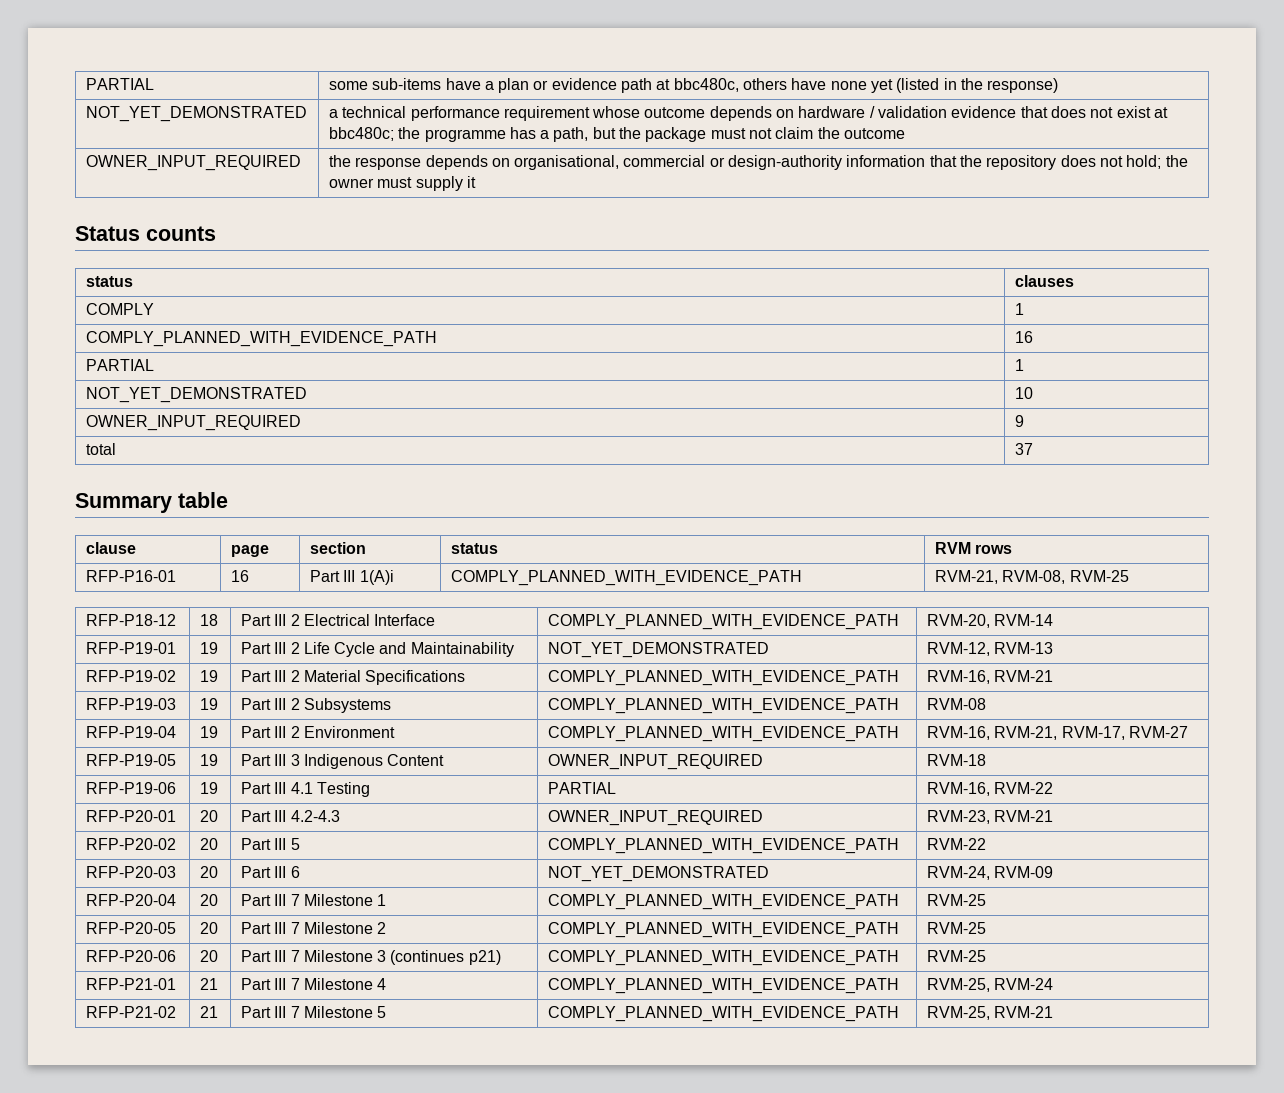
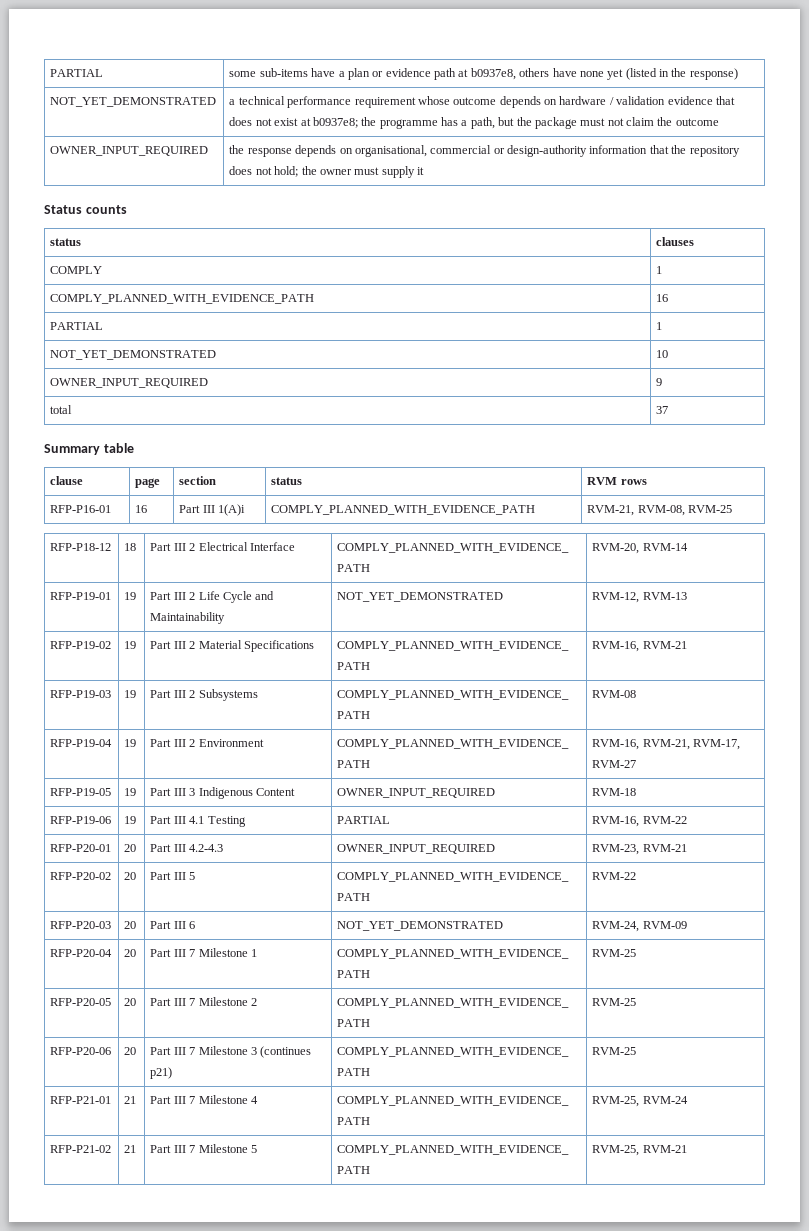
- PARTIAL | some sub-items have a plan or evidence path at bbc480c, others have none yet (listed in the response)
+ PARTIAL | some sub-items have a plan or evidence path at b0937e8, others have none yet (listed in the response)
- NOT_YET_DEMONSTRATED | a technical performance requirement whose outcome depends on hardware / validation evidence that does not exist at bbc480c; the programme has a path, but the package must not claim the outcome
+ NOT_YET_DEMONSTRATED | a technical performance requirement whose outcome depends on hardware / validation evidence that does not exist at b0937e8; the programme has a path, but the package must not claim the outcome

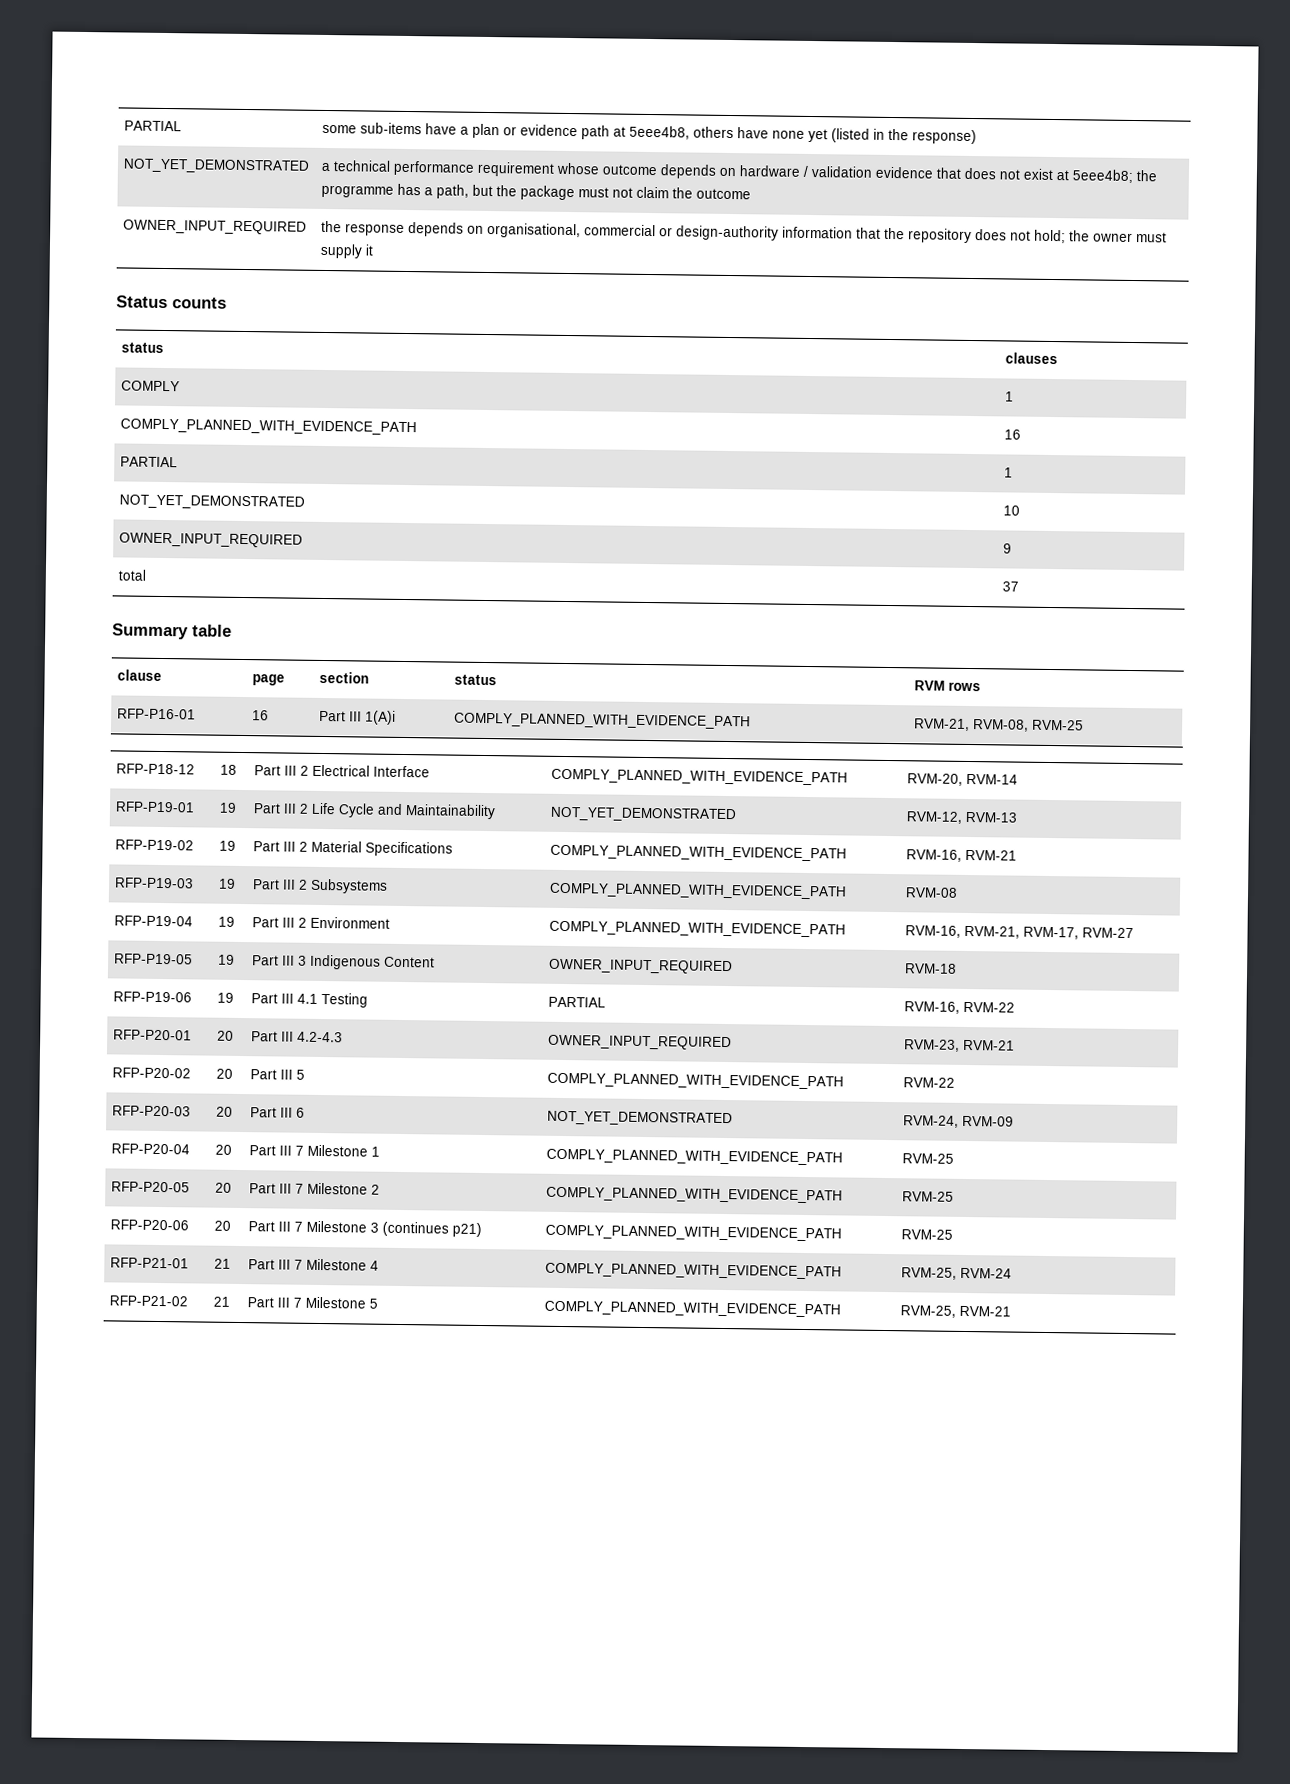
- PARTIAL | some sub-items have a plan or evidence path at b0937e8, others have none yet (listed in the response)
+ PARTIAL | some sub-items have a plan or evidence path at 5eee4b8, others have none yet (listed in the response)
- NOT_YET_DEMONSTRATED | a technical performance requirement whose outcome depends on hardware / validation evidence that does not exist at b0937e8; the programme has a path, but the package must not claim the outcome
+ NOT_YET_DEMONSTRATED | a technical performance requirement whose outcome depends on hardware / validation evidence that does not exist at 5eee4b8; the programme has a path, but the package must not claim the outcome

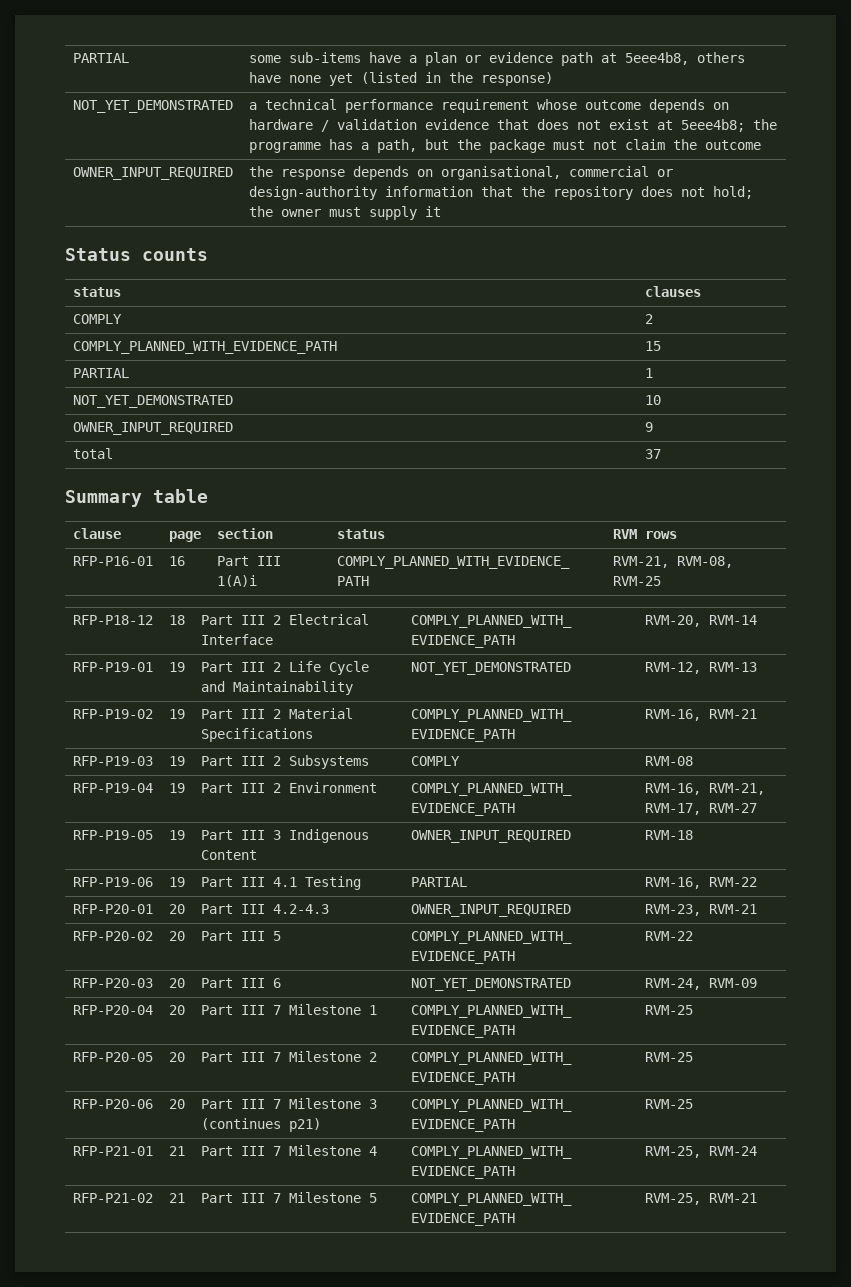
- COMPLY | 1
- COMPLY_PLANNED_WITH_EVIDENCE_PATH | 16
+ COMPLY | 2
+ COMPLY_PLANNED_WITH_EVIDENCE_PATH | 15
- RFP-P19-03 | 19 | Part III 2 Subsystems | COMPLY_PLANNED_WITH_EVIDENCE_PATH | RVM-08
+ RFP-P19-03 | 19 | Part III 2 Subsystems | COMPLY | RVM-08

